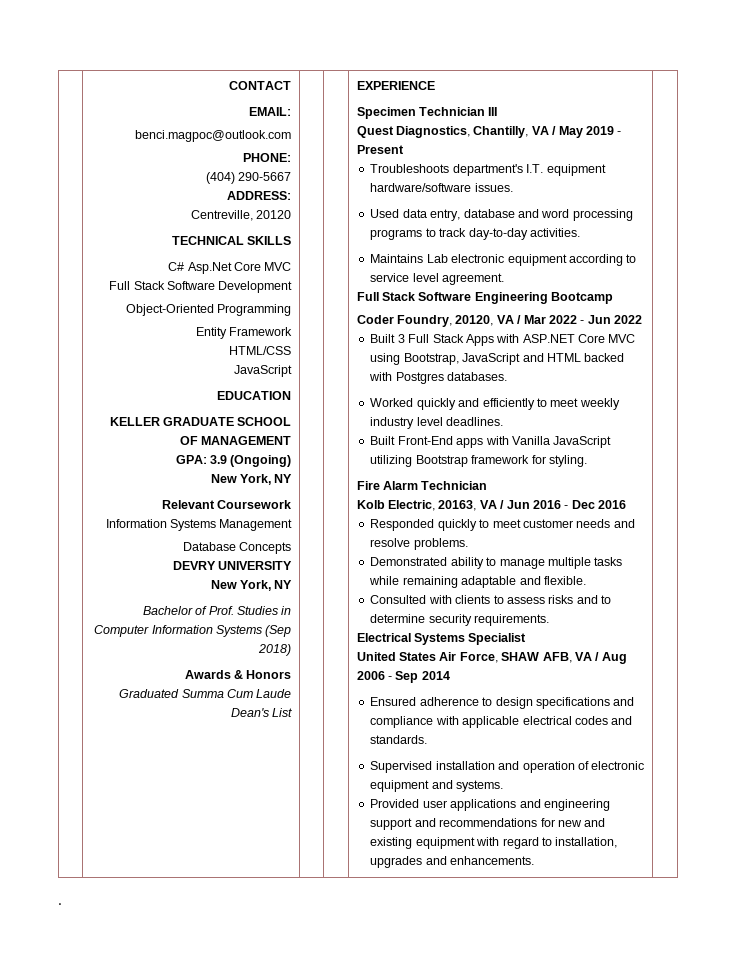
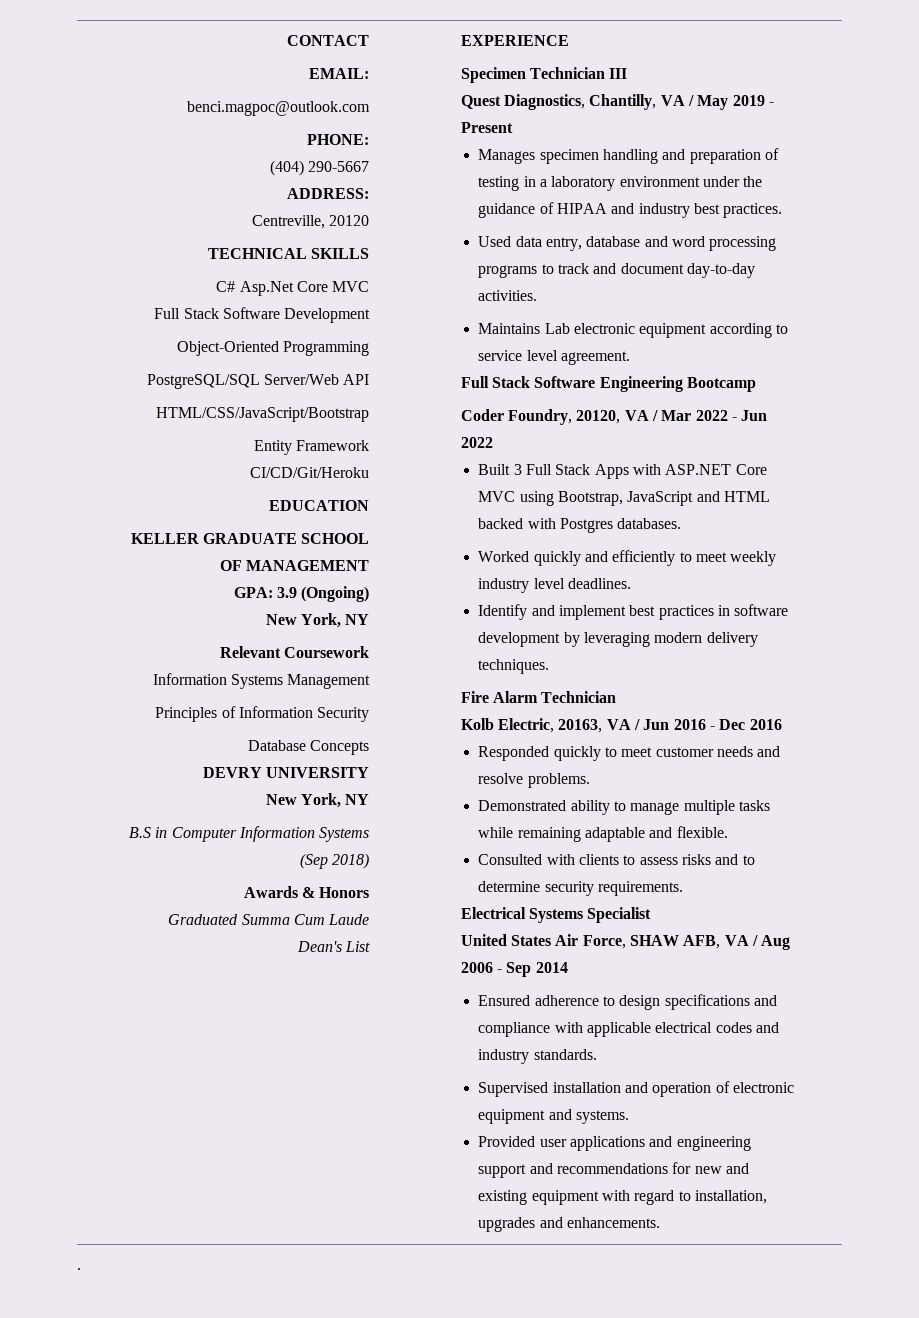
+ PostgreSQL/SQL Server/Web API
+ HTML/CSS/JavaScript/Bootstrap
- HTML/CSS
- JavaScript
+ CI/CD/Git/Heroku
+ Principles of Information Security
- Bachelor of Prof. Studies in Computer Information Systems (Sep 2018)
+ B.S in Computer Information Systems (Sep 2018)
- Troubleshoots department's I.T. equipment hardware/software issues.
+ Manages specimen handling and preparation of testing in a laboratory environment under the guidance of HIPAA and industry best practices.
- Used data entry, database and word processing programs to track day-to-day activities.
+ Used data entry, database and word processing programs to track and document day-to-day activities.
- Built Front-End apps with Vanilla JavaScript utilizing Bootstrap framework for styling.
+ Identify and implement best practices in software development by leveraging modern delivery techniques.
- Ensured adherence to design specifications and compliance with applicable electrical codes and standards.
+ Ensured adherence to design specifications and compliance with applicable electrical codes and industry standards.

